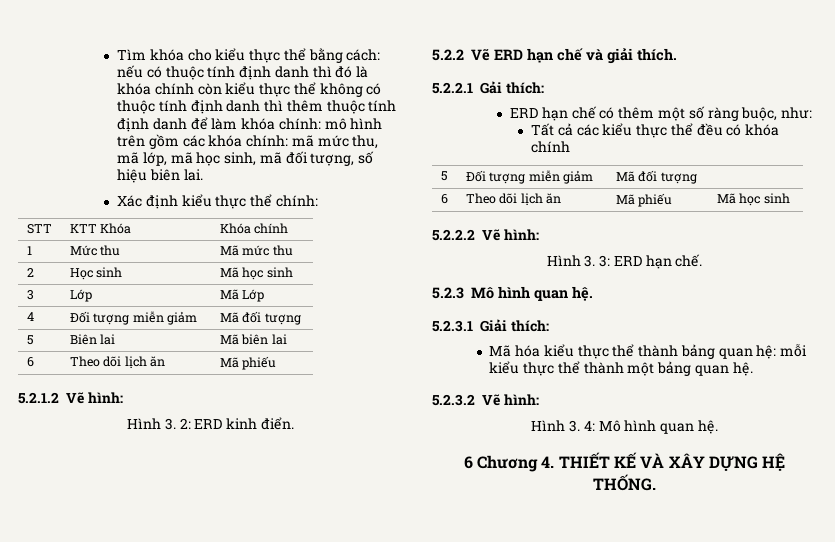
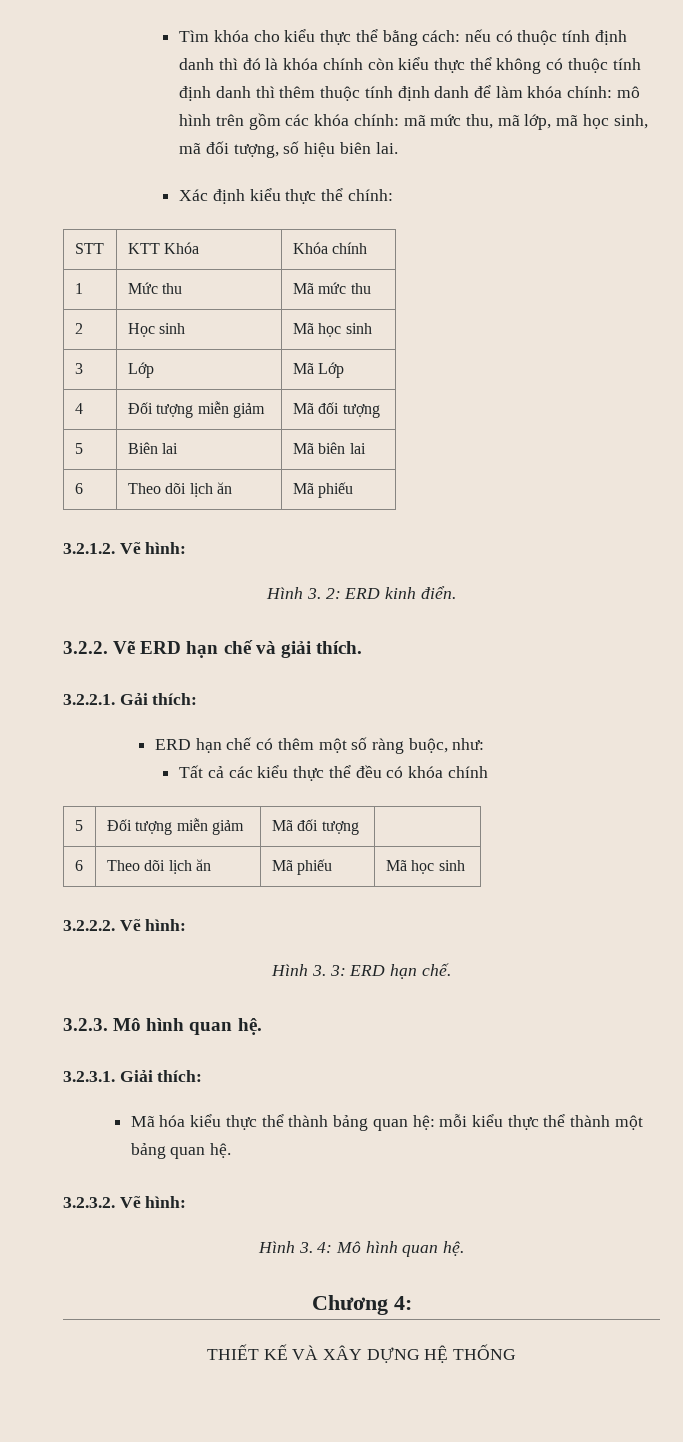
- 5.2.1.2 Vẽ hình:
+ 3.2.1.2. Vẽ hình:
- 5.2.2 Vẽ ERD hạn chế và giải thích.
+ 3.2.2. Vẽ ERD hạn chế và giải thích.
- 5.2.2.1 Gải thích:
+ 3.2.2.1. Gải thích:
- 5.2.2.2 Vẽ hình:
+ 3.2.2.2. Vẽ hình:
- 5.2.3 Mô hình quan hệ.
- 5.2.3.1 Giải thích:
+ 3.2.3. Mô hình quan hệ.
+ 3.2.3.1. Giải thích:
- 5.2.3.2 Vẽ hình:
+ 3.2.3.2. Vẽ hình:
- 6 Chương 4. THIẾT KẾ VÀ XÂY DỰNG HỆ THỐNG.
+ Chương 4:
+ THIẾT KẾ VÀ XÂY DỰNG HỆ THỐNG

